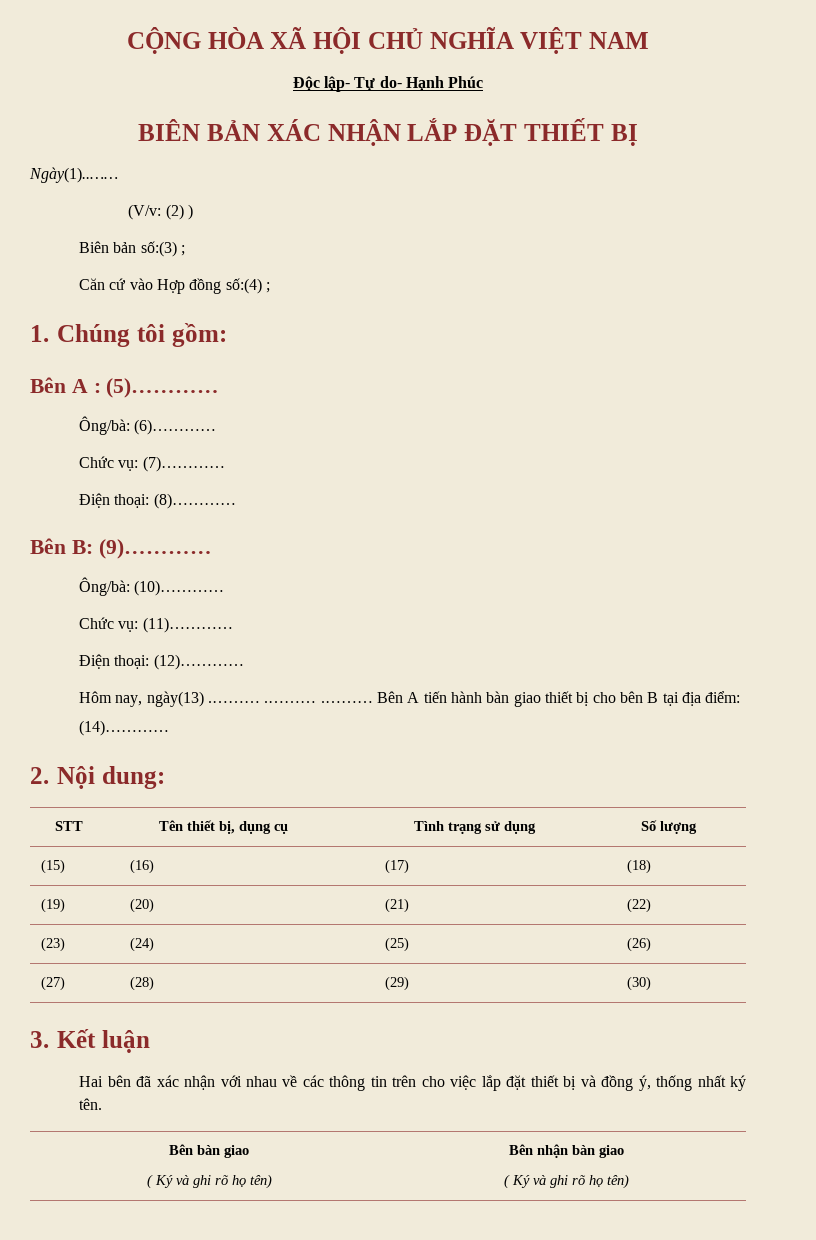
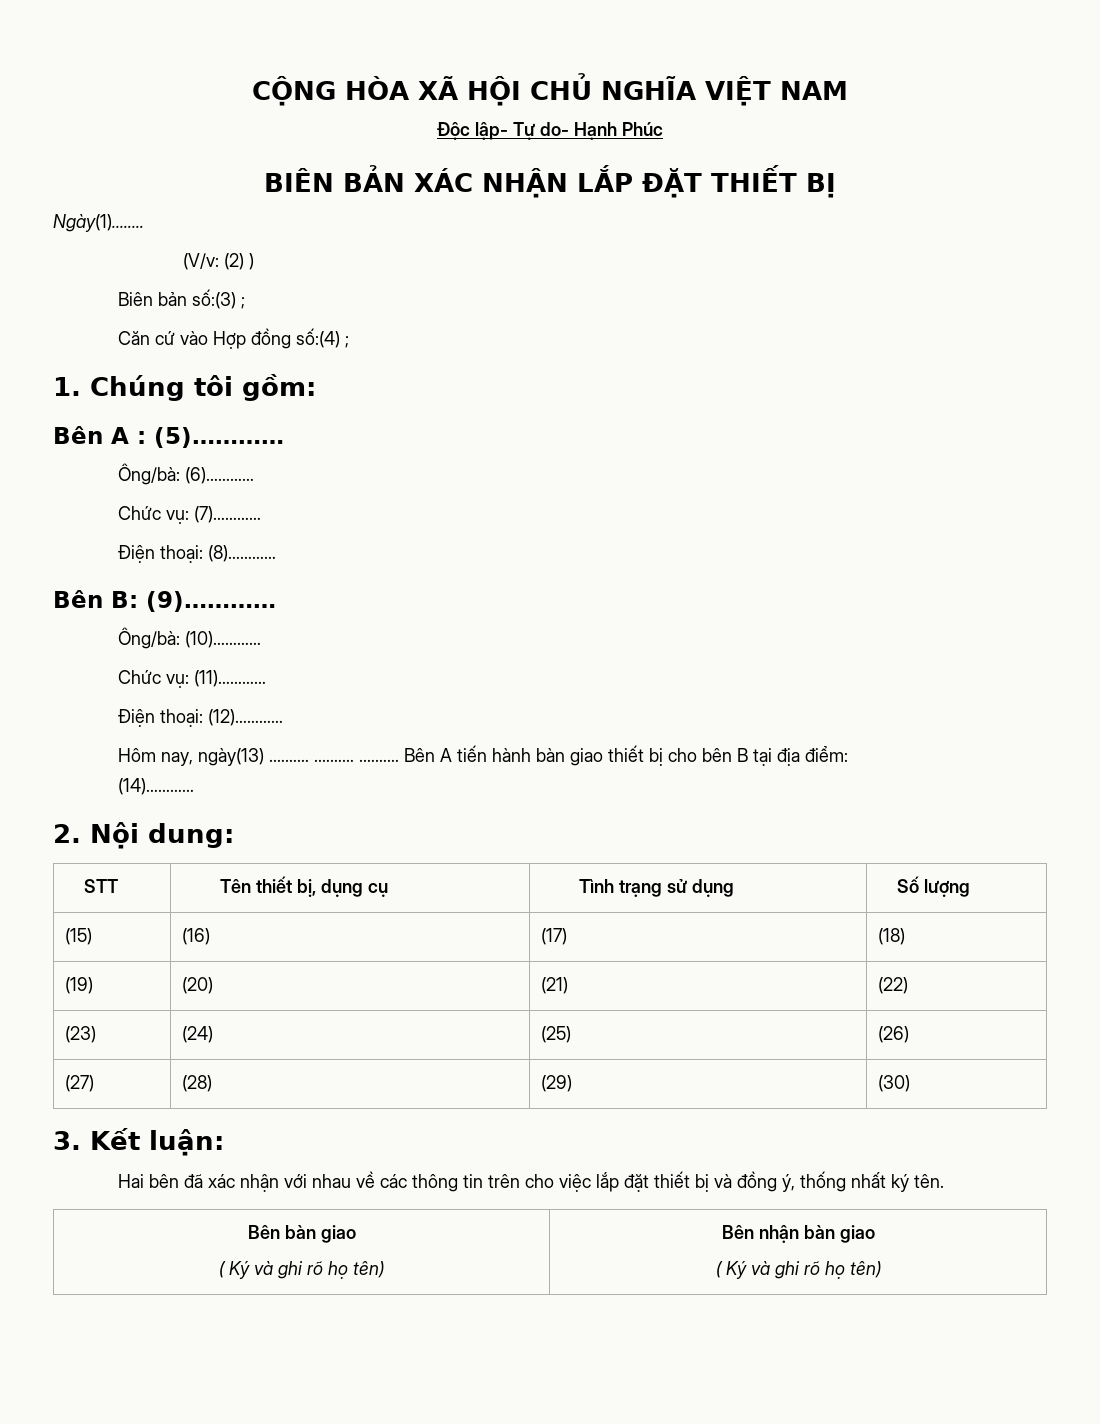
- 3. Kết luận
+ 3. Kết luận:

